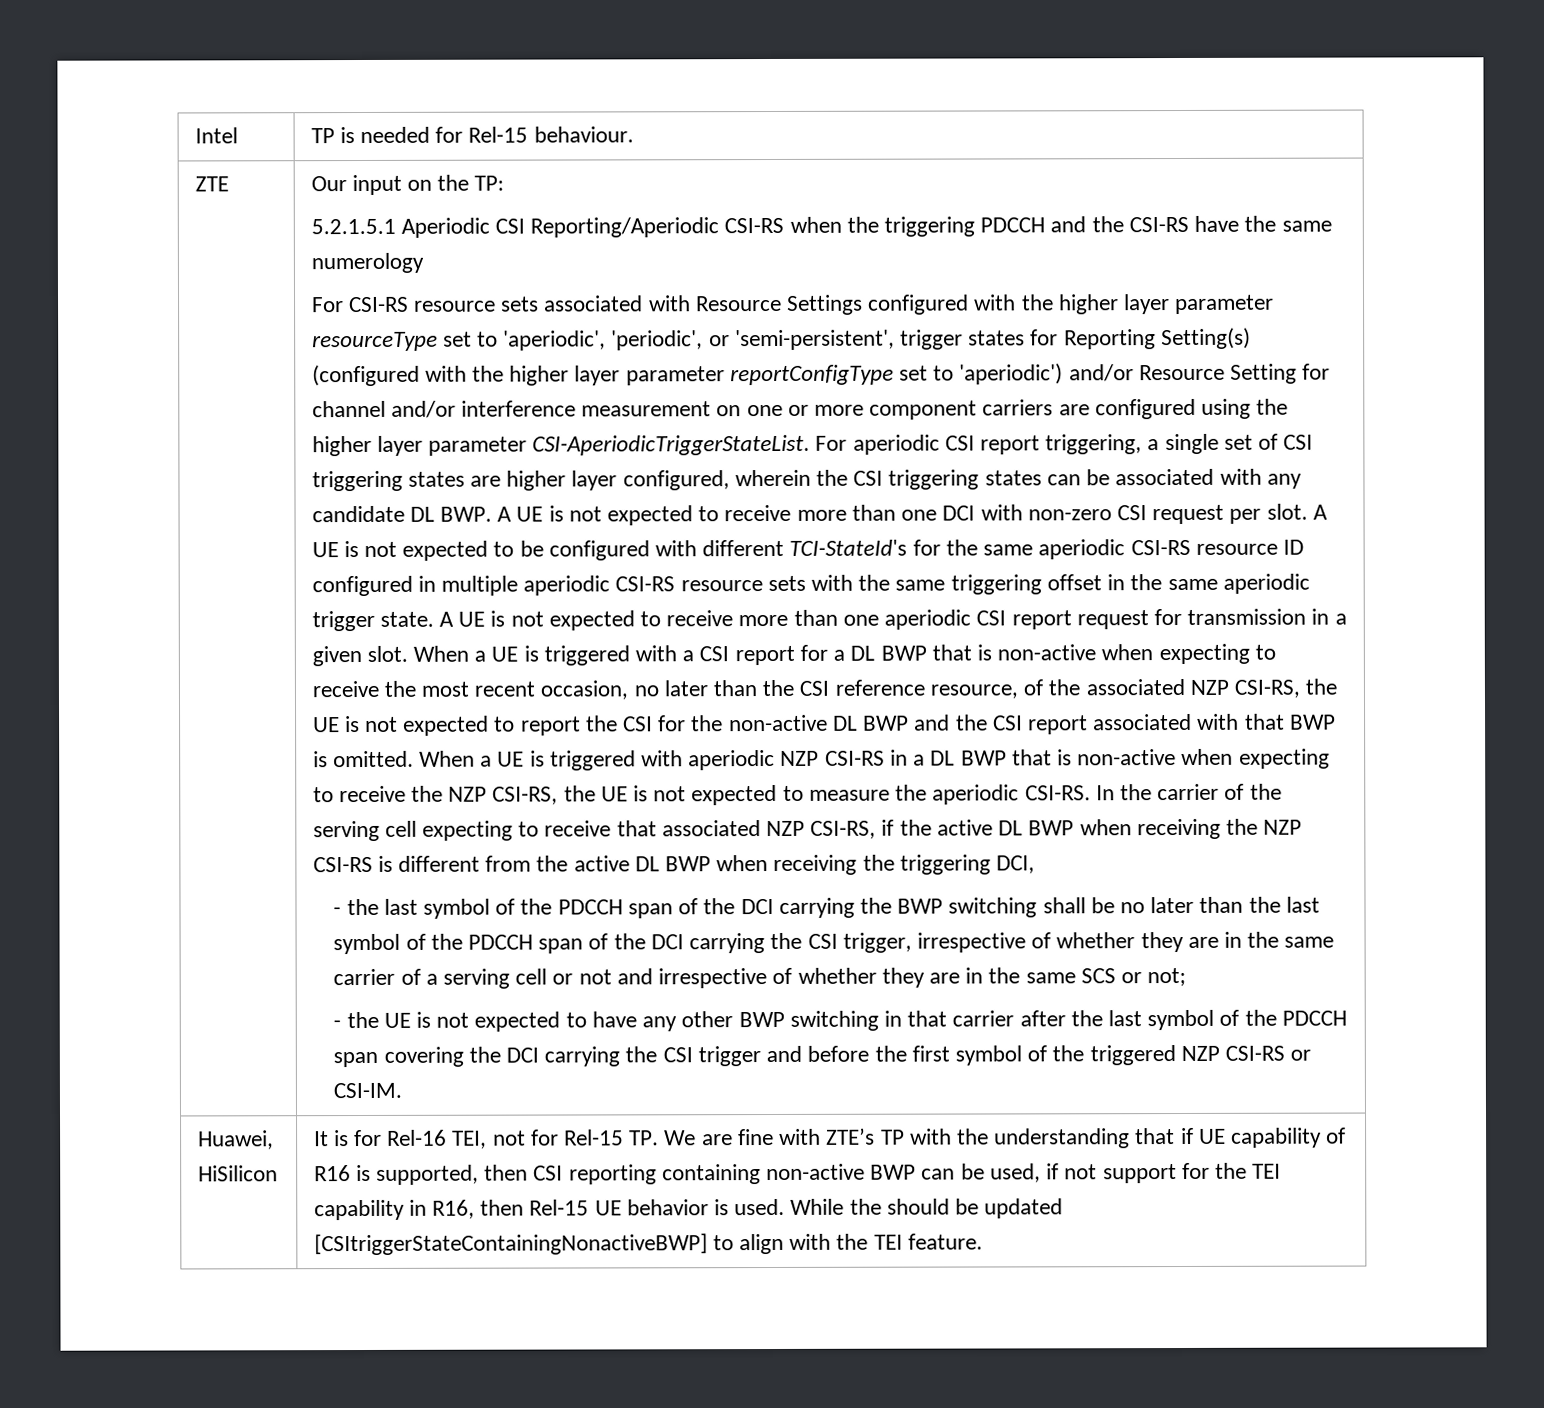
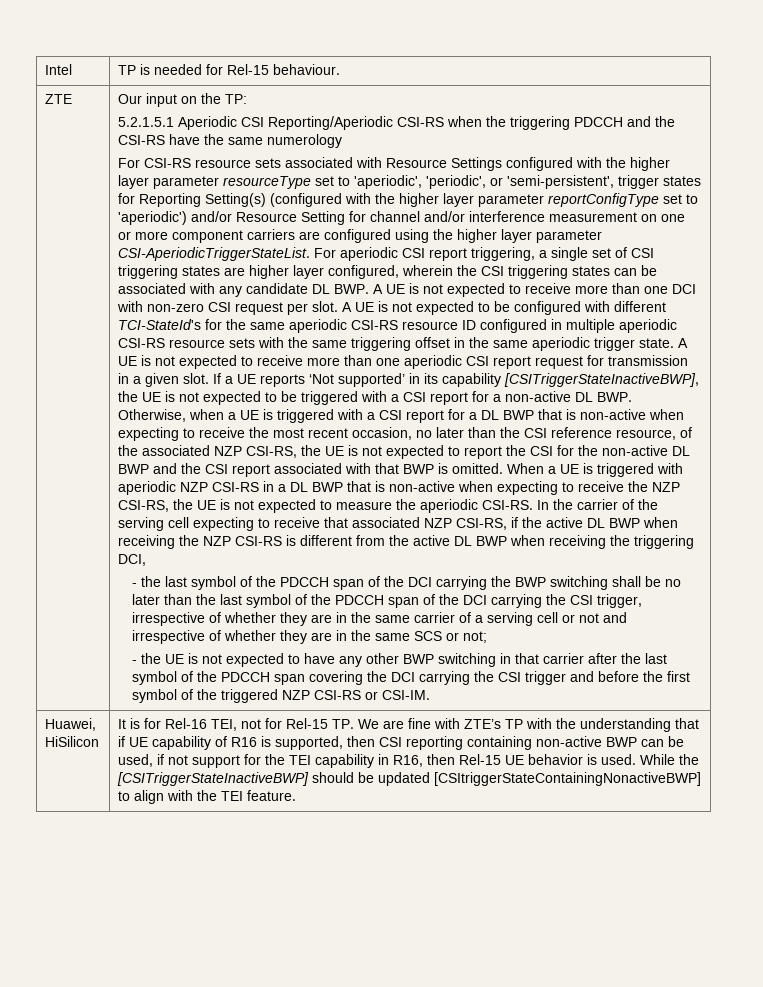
- When a UE is triggered with a CSI report for a DL BWP that is non-active when expecting to receive the most recent occasion, no later than the CSI reference resource, of the associated NZP CSI-RS, the UE is not expected to report the CSI for the non-active DL BWP and the CSI report associated with that BWP is omitted.
+ If a UE reports ‘Not supported’ in its capability [CSITriggerStateInactiveBWP], the UE is not expected to be triggered with a CSI report for a non-active DL BWP. Otherwise, when a UE is triggered with a CSI report for a DL BWP that is non-active when expecting to receive the most recent occasion, no later than the CSI reference resource, of the associated NZP CSI-RS, the UE is not expected to report the CSI for the non-active DL BWP and the CSI report associated with that BWP is omitted.
- While the should be updated [CSItriggerStateContainingNonactiveBWP] to align with the TEI feature.
+ While the [CSITriggerStateInactiveBWP] should be updated [CSItriggerStateContainingNonactiveBWP] to align with the TEI feature.

